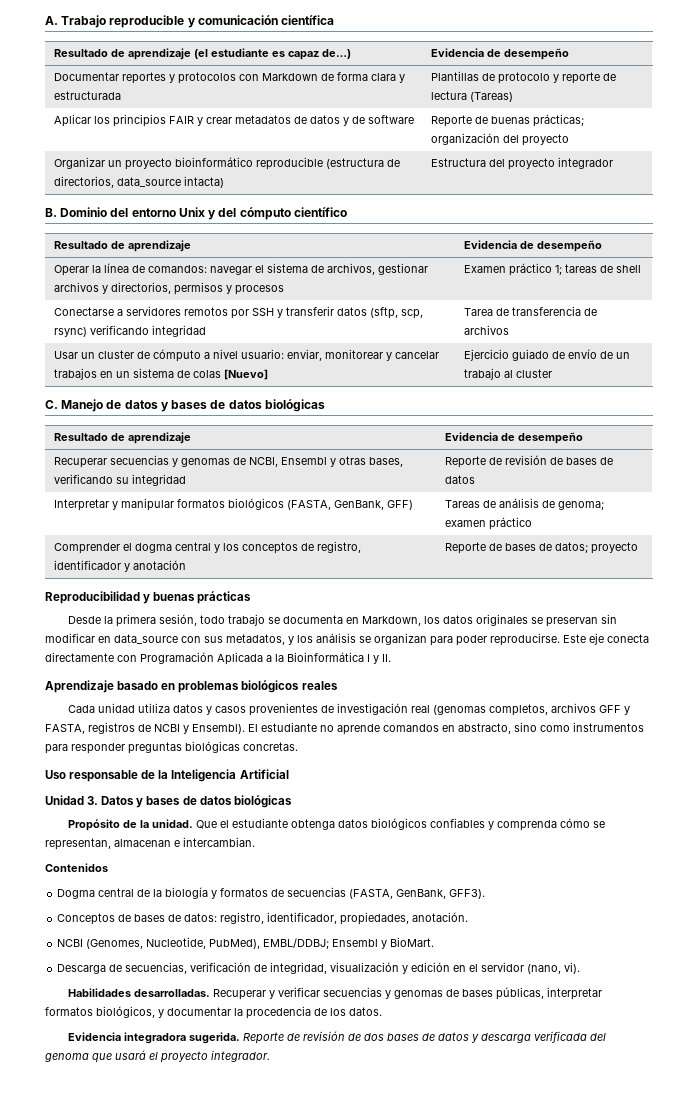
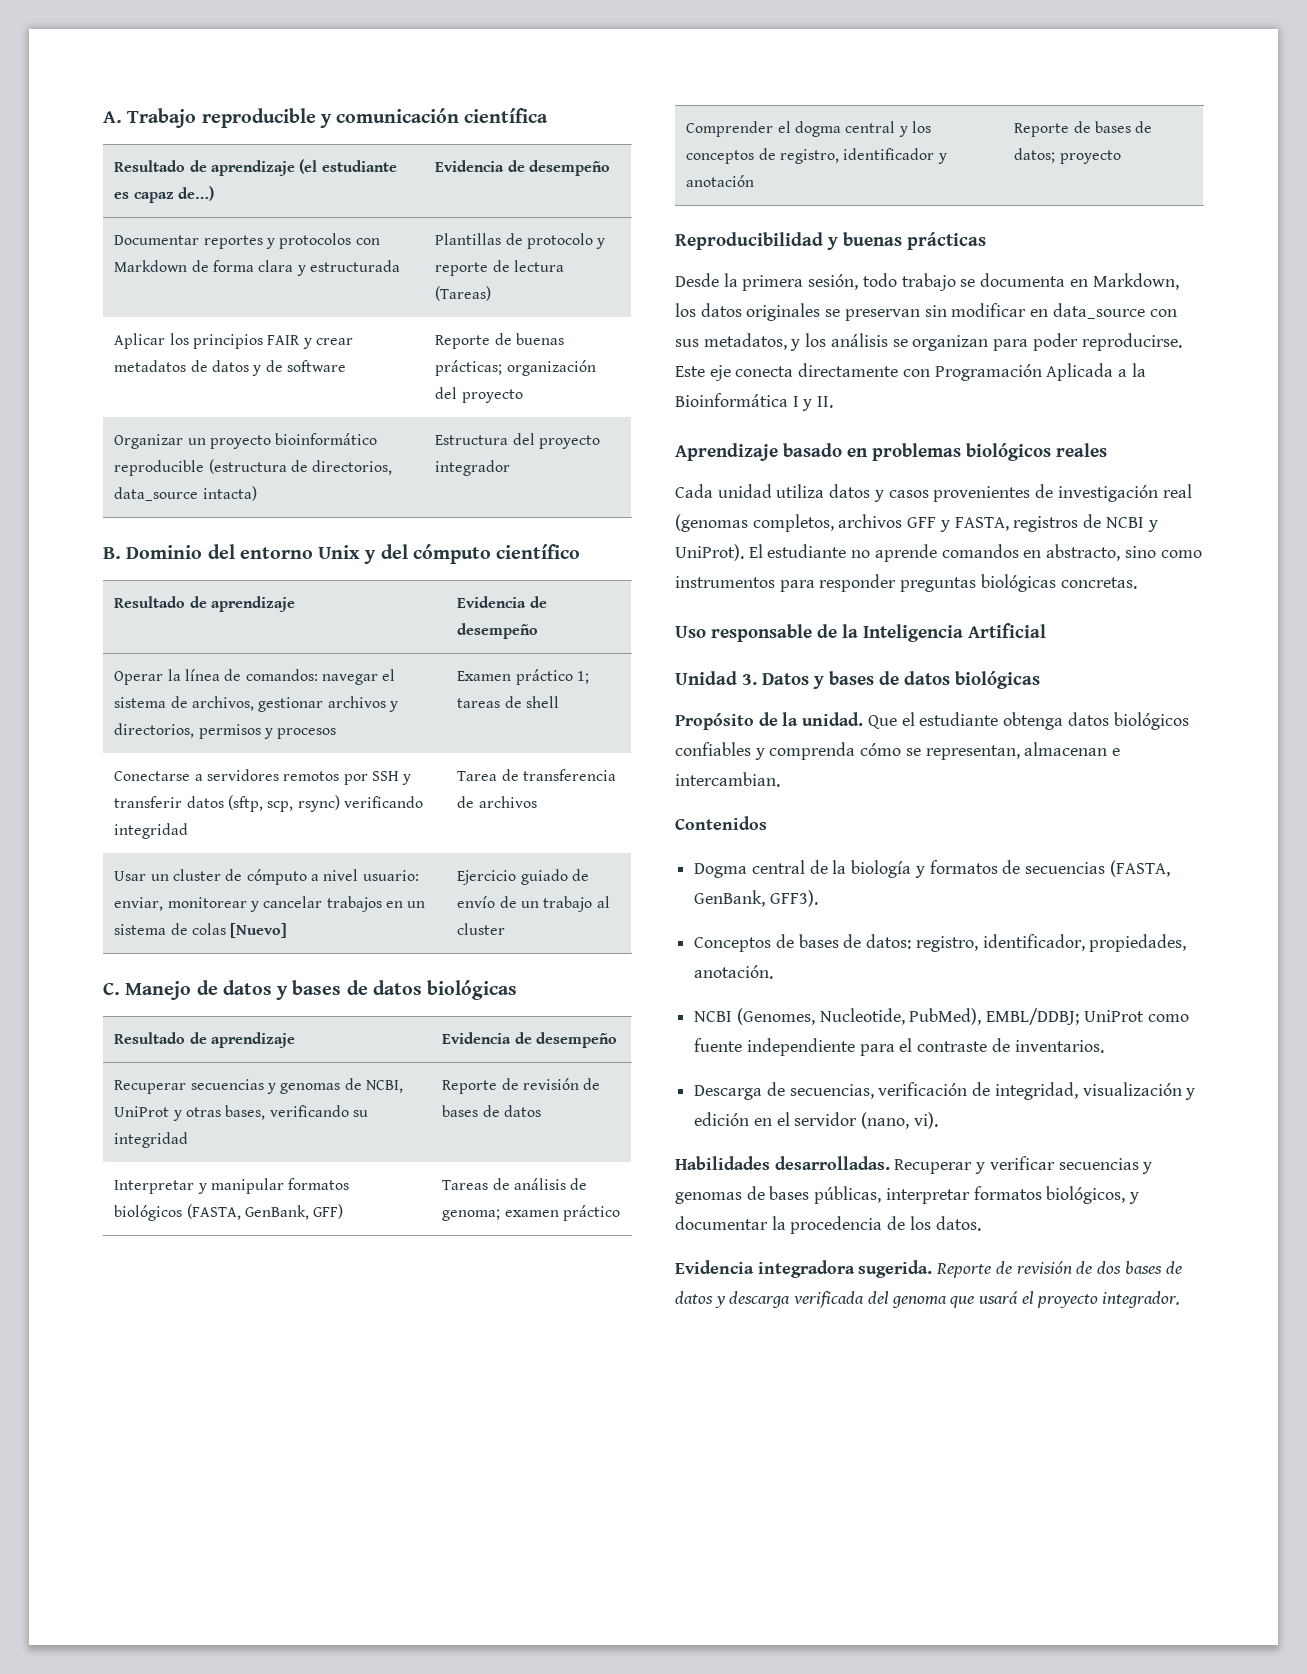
- Recuperar secuencias y genomas de NCBI, Ensembl y otras bases, verificando su integridad | Reporte de revisión de bases de datos
+ Recuperar secuencias y genomas de NCBI, UniProt y otras bases, verificando su integridad | Reporte de revisión de bases de datos
- Cada unidad utiliza datos y casos provenientes de investigación real (genomas completos, archivos GFF y FASTA, registros de NCBI y Ensembl).
+ Cada unidad utiliza datos y casos provenientes de investigación real (genomas completos, archivos GFF y FASTA, registros de NCBI y UniProt).
- NCBI (Genomes, Nucleotide, PubMed), EMBL/DDBJ; Ensembl y BioMart.
+ NCBI (Genomes, Nucleotide, PubMed), EMBL/DDBJ; UniProt como fuente independiente para el contraste de inventarios.

